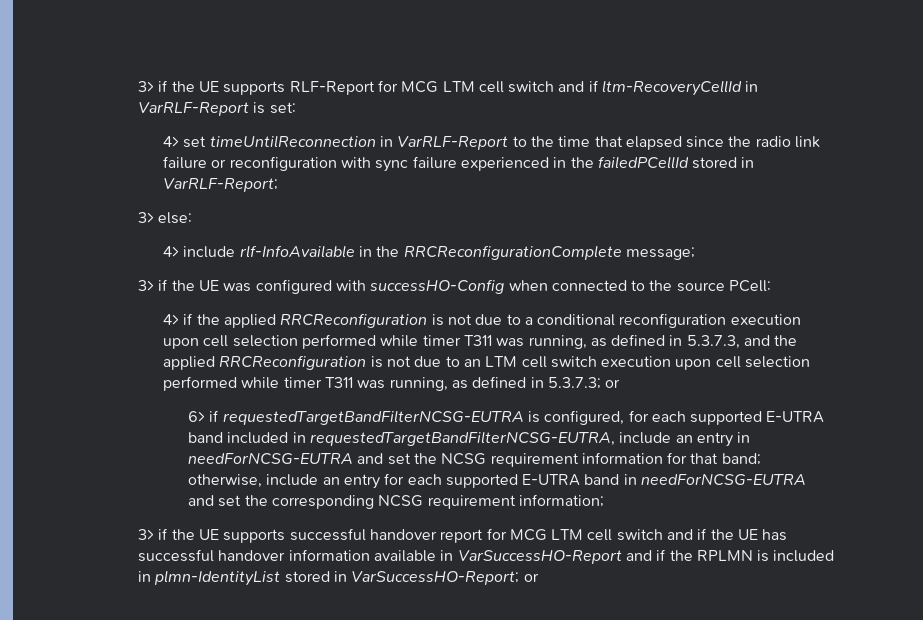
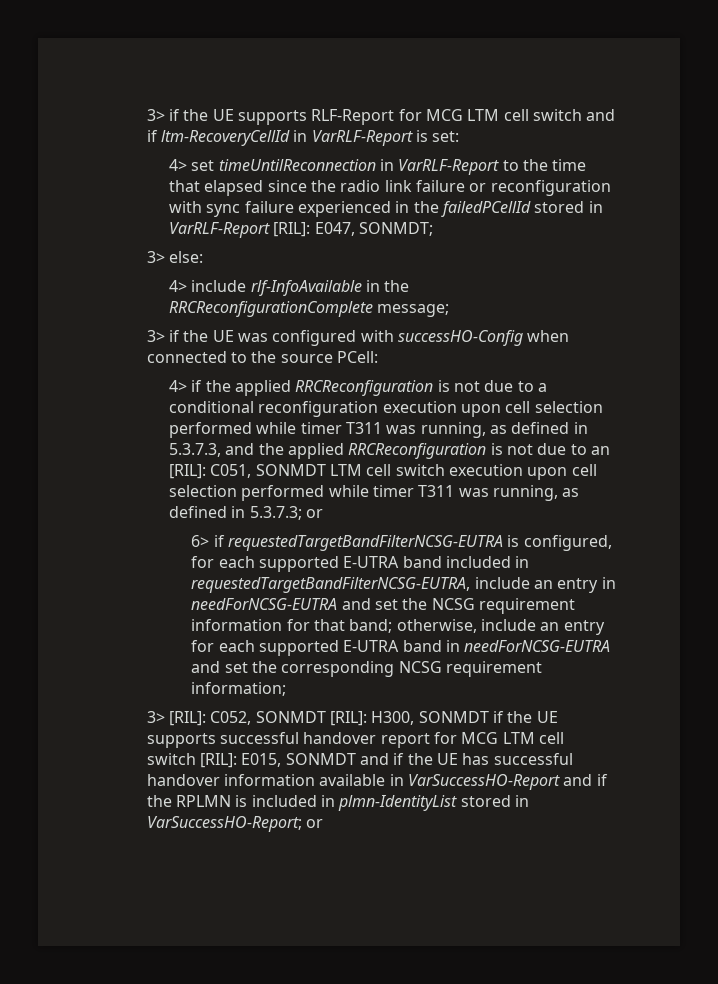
- 4> set timeUntilReconnection in VarRLF-Report to the time that elapsed since the radio link failure or reconfiguration with sync failure experienced in the failedPCellId stored in VarRLF-Report;
+ 4> set timeUntilReconnection in VarRLF-Report to the time that elapsed since the radio link failure or reconfiguration with sync failure experienced in the failedPCellId stored in VarRLF-Report [RIL]: E047, SONMDT;
- 4> if the applied RRCReconfiguration is not due to a conditional reconfiguration execution upon cell selection performed while timer T311 was running, as defined in 5.3.7.3, and the applied RRCReconfiguration is not due to an LTM cell switch execution upon cell selection performed while timer T311 was running, as defined in 5.3.7.3; or
+ 4> if the applied RRCReconfiguration is not due to a conditional reconfiguration execution upon cell selection performed while timer T311 was running, as defined in 5.3.7.3, and the applied RRCReconfiguration is not due to an [RIL]: C051, SONMDT LTM cell switch execution upon cell selection performed while timer T311 was running, as defined in 5.3.7.3; or
- 3> if the UE supports successful handover report for MCG LTM cell switch and if the UE has successful handover information available in VarSuccessHO-Report and if the RPLMN is included in plmn-IdentityList stored in VarSuccessHO-Report; or
+ 3> [RIL]: C052, SONMDT [RIL]: H300, SONMDT if the UE supports successful handover report for MCG LTM cell switch [RIL]: E015, SONMDT and if the UE has successful handover information available in VarSuccessHO-Report and if the RPLMN is included in plmn-IdentityList stored in VarSuccessHO-Report; or

